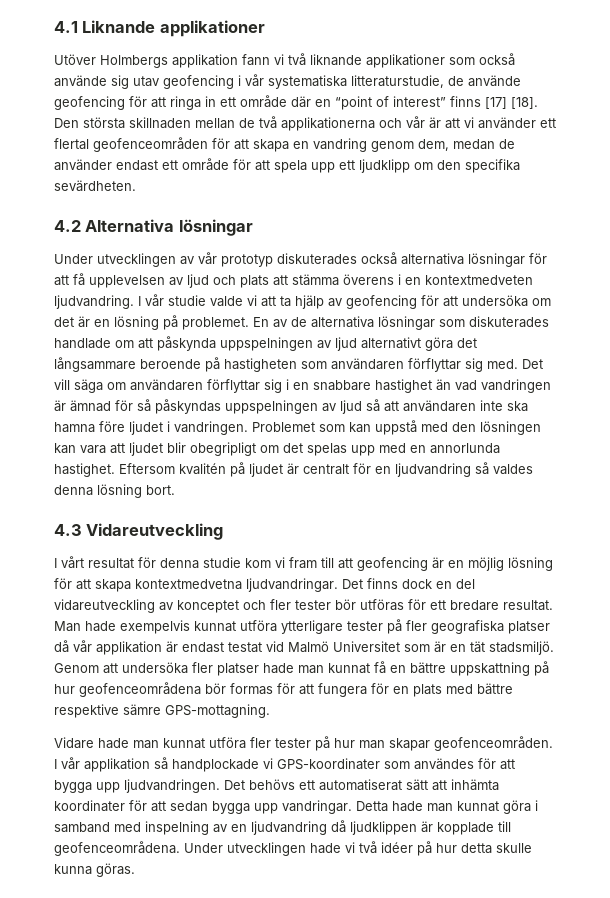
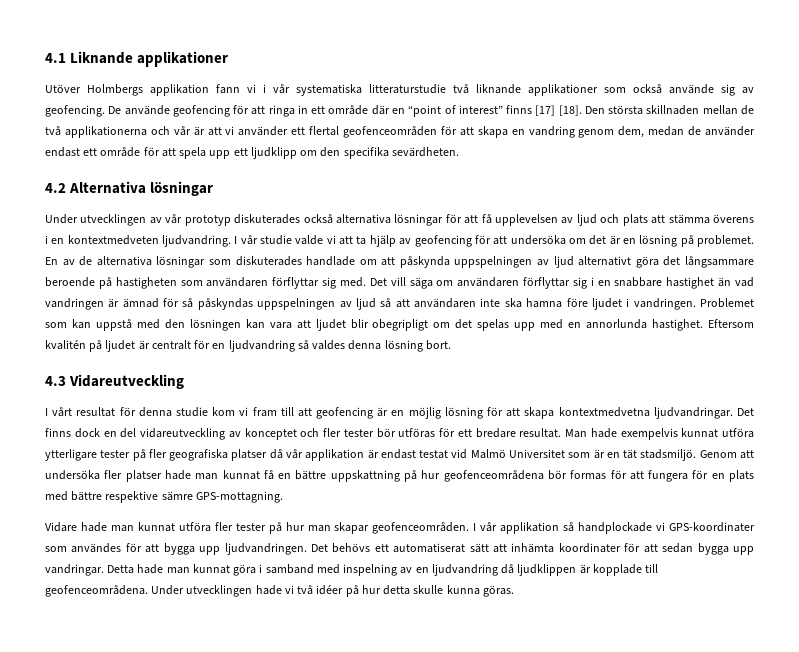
- Utöver Holmbergs applikation fann vi två liknande applikationer som också använde sig utav geofencing i vår systematiska litteraturstudie, de använde geofencing för att ringa in ett område där en “point of interest” finns [17] [18].
+ Utöver Holmbergs applikation fann vi i vår systematiska litteraturstudie två liknande applikationer som också använde sig av geofencing. De använde geofencing för att ringa in ett område där en “point of interest” finns [17] [18].

